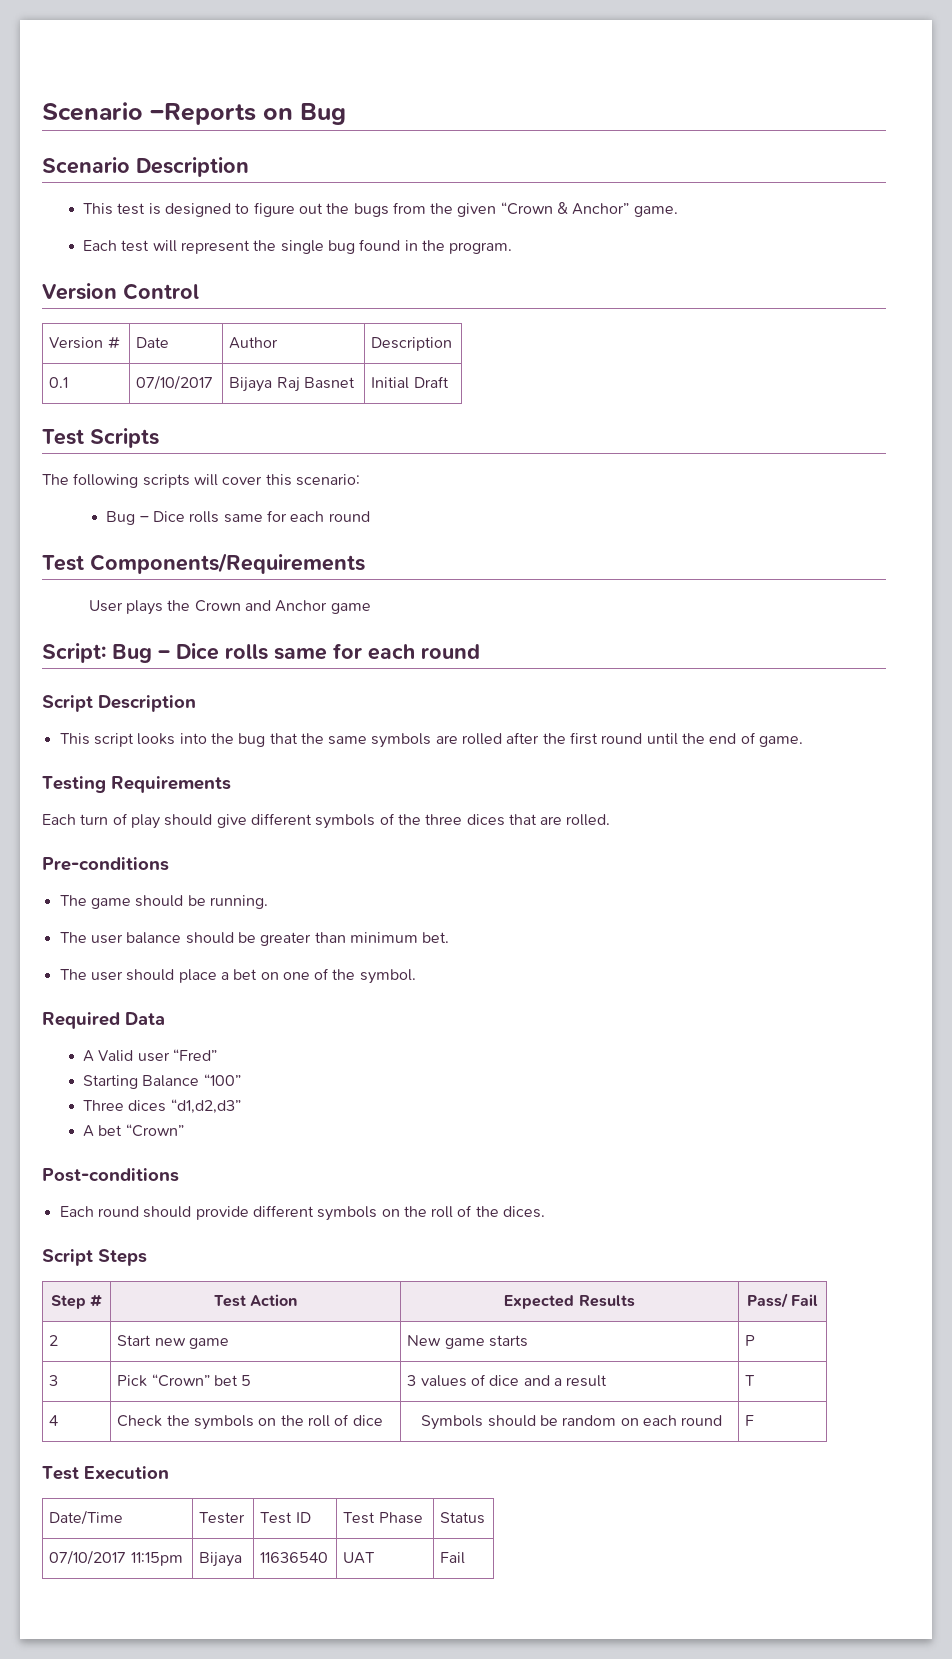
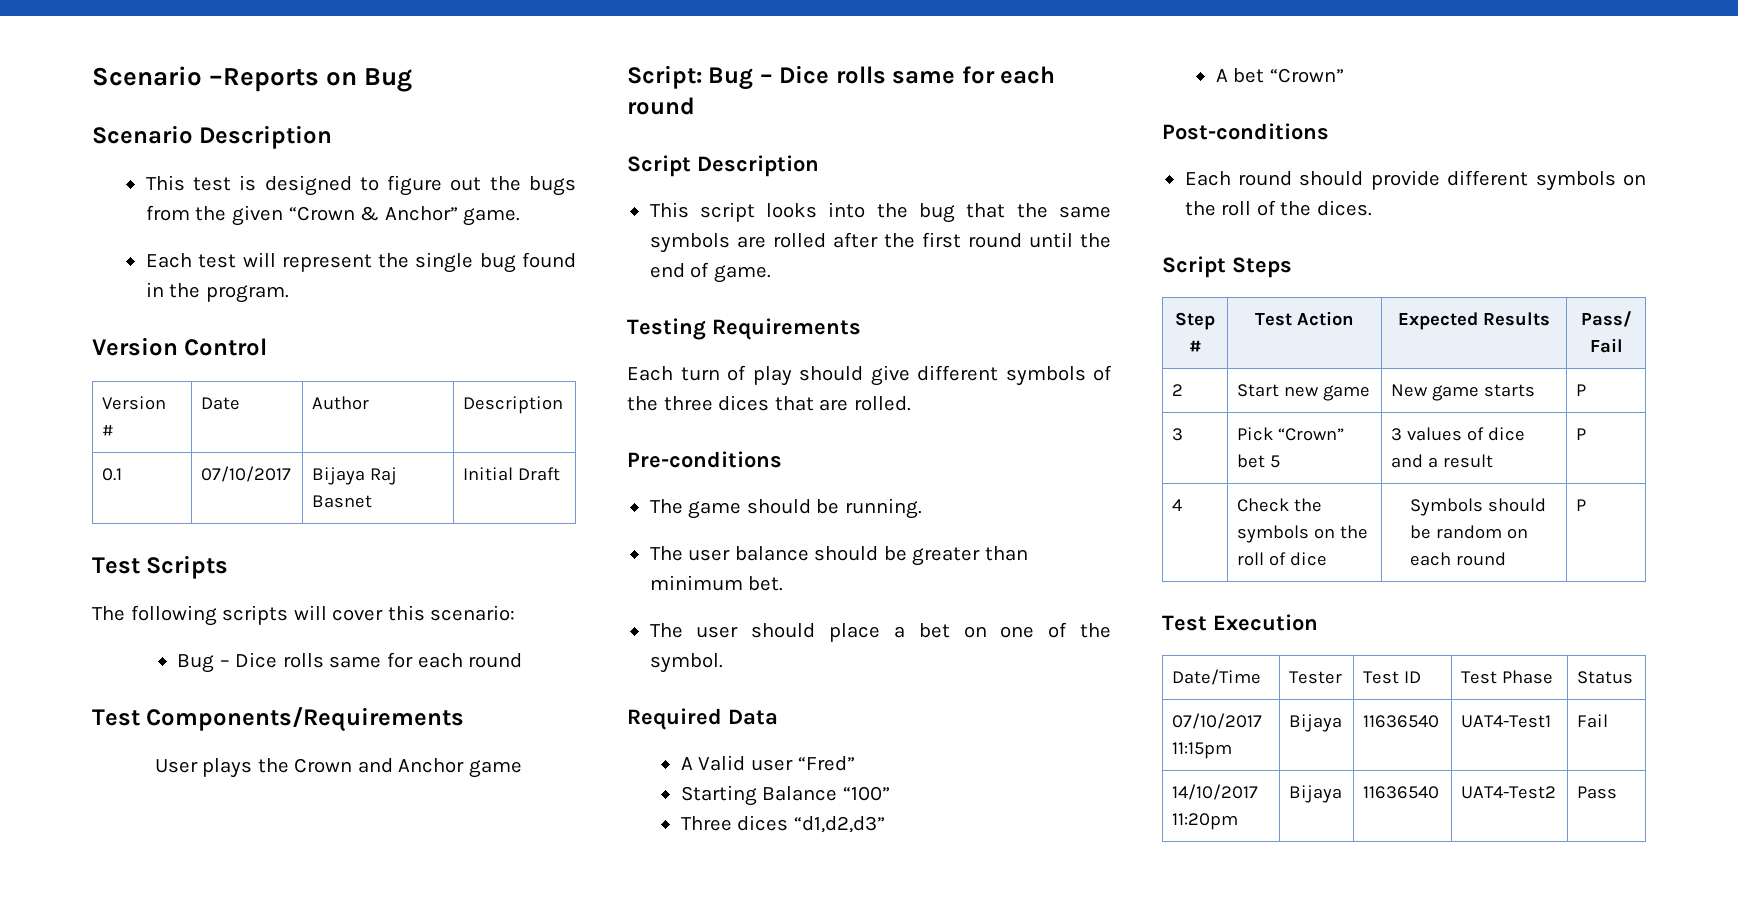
- 3 | Pick “Crown” bet 5 | 3 values of dice and a result | T
+ 3 | Pick “Crown” bet 5 | 3 values of dice and a result | P
- 4 | Check the symbols on the roll of dice | Symbols should be random on each round | F
+ 4 | Check the symbols on the roll of dice | Symbols should be random on each round | P
- 07/10/2017 11:15pm | Bijaya | 11636540 | UAT | Fail
+ 07/10/2017 11:15pm | Bijaya | 11636540 | UAT4-Test1 | Fail
+ 14/10/2017 11:20pm | Bijaya | 11636540 | UAT4-Test2 | Pass

